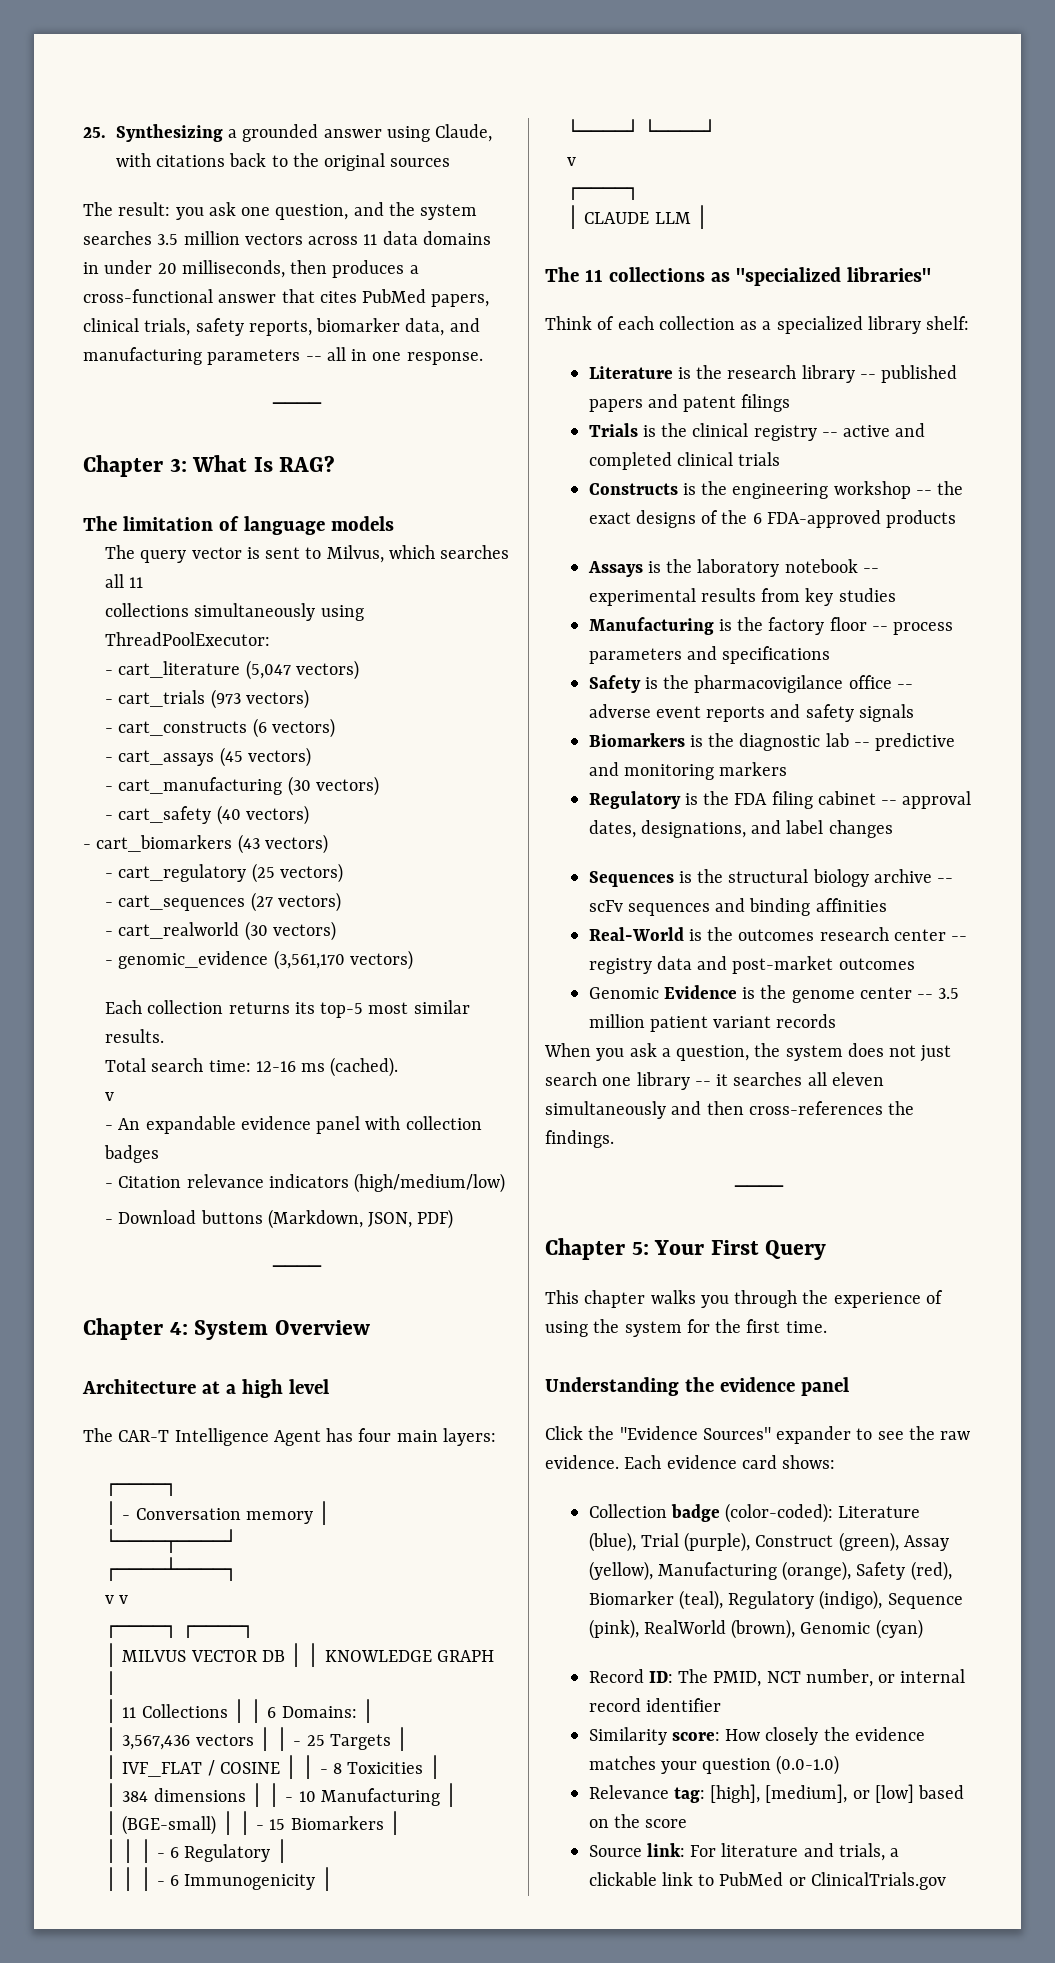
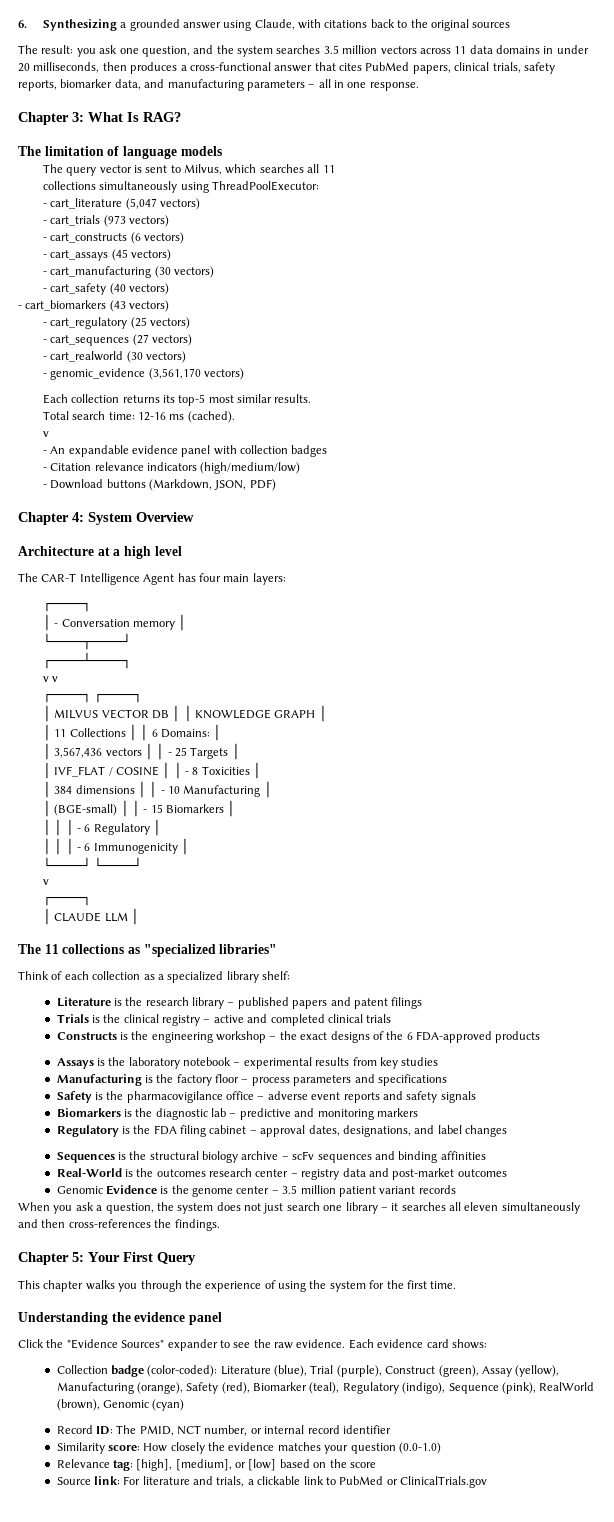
- 25. Synthesizing a grounded answer using Claude, with citations back to the original sources
+ 6. Synthesizing a grounded answer using Claude, with citations back to the original sources
- The result: you ask one question, and the system searches 3.5 million vectors across 11 data domains in under 20 milliseconds, then produces a cross-functional answer that cites PubMed papers, clinical trials, safety reports, biomarker data, and manufacturing parameters -- all in one response.
- ────
+ The result: you ask one question, and the system searches 3.5 million vectors across 11 data domains in under 20 milliseconds, then produces a cross-functional answer that cites PubMed papers, clinical trials, safety reports, biomarker data, and manufacturing parameters – all in one response.
  - Download buttons (Markdown, JSON, PDF)
- ────
- Literature is the research library -- published papers and patent filings
+ Literature is the research library – published papers and patent filings
- Trials is the clinical registry -- active and completed clinical trials
+ Trials is the clinical registry – active and completed clinical trials
- Constructs is the engineering workshop -- the exact designs of the 6 FDA-approved products
+ Constructs is the engineering workshop – the exact designs of the 6 FDA-approved products
- Assays is the laboratory notebook -- experimental results from key studies
+ Assays is the laboratory notebook – experimental results from key studies
- Manufacturing is the factory floor -- process parameters and specifications
+ Manufacturing is the factory floor – process parameters and specifications
- Safety is the pharmacovigilance office -- adverse event reports and safety signals
+ Safety is the pharmacovigilance office – adverse event reports and safety signals
- Biomarkers is the diagnostic lab -- predictive and monitoring markers
+ Biomarkers is the diagnostic lab – predictive and monitoring markers
- Regulatory is the FDA filing cabinet -- approval dates, designations, and label changes
+ Regulatory is the FDA filing cabinet – approval dates, designations, and label changes
- Sequences is the structural biology archive -- scFv sequences and binding affinities
+ Sequences is the structural biology archive – scFv sequences and binding affinities
- Real-World is the outcomes research center -- registry data and post-market outcomes
+ Real-World is the outcomes research center – registry data and post-market outcomes
- Genomic Evidence is the genome center -- 3.5 million patient variant records
+ Genomic Evidence is the genome center – 3.5 million patient variant records
- When you ask a question, the system does not just search one library -- it searches all eleven simultaneously and then cross-references the findings.
- ────
+ When you ask a question, the system does not just search one library – it searches all eleven simultaneously and then cross-references the findings.

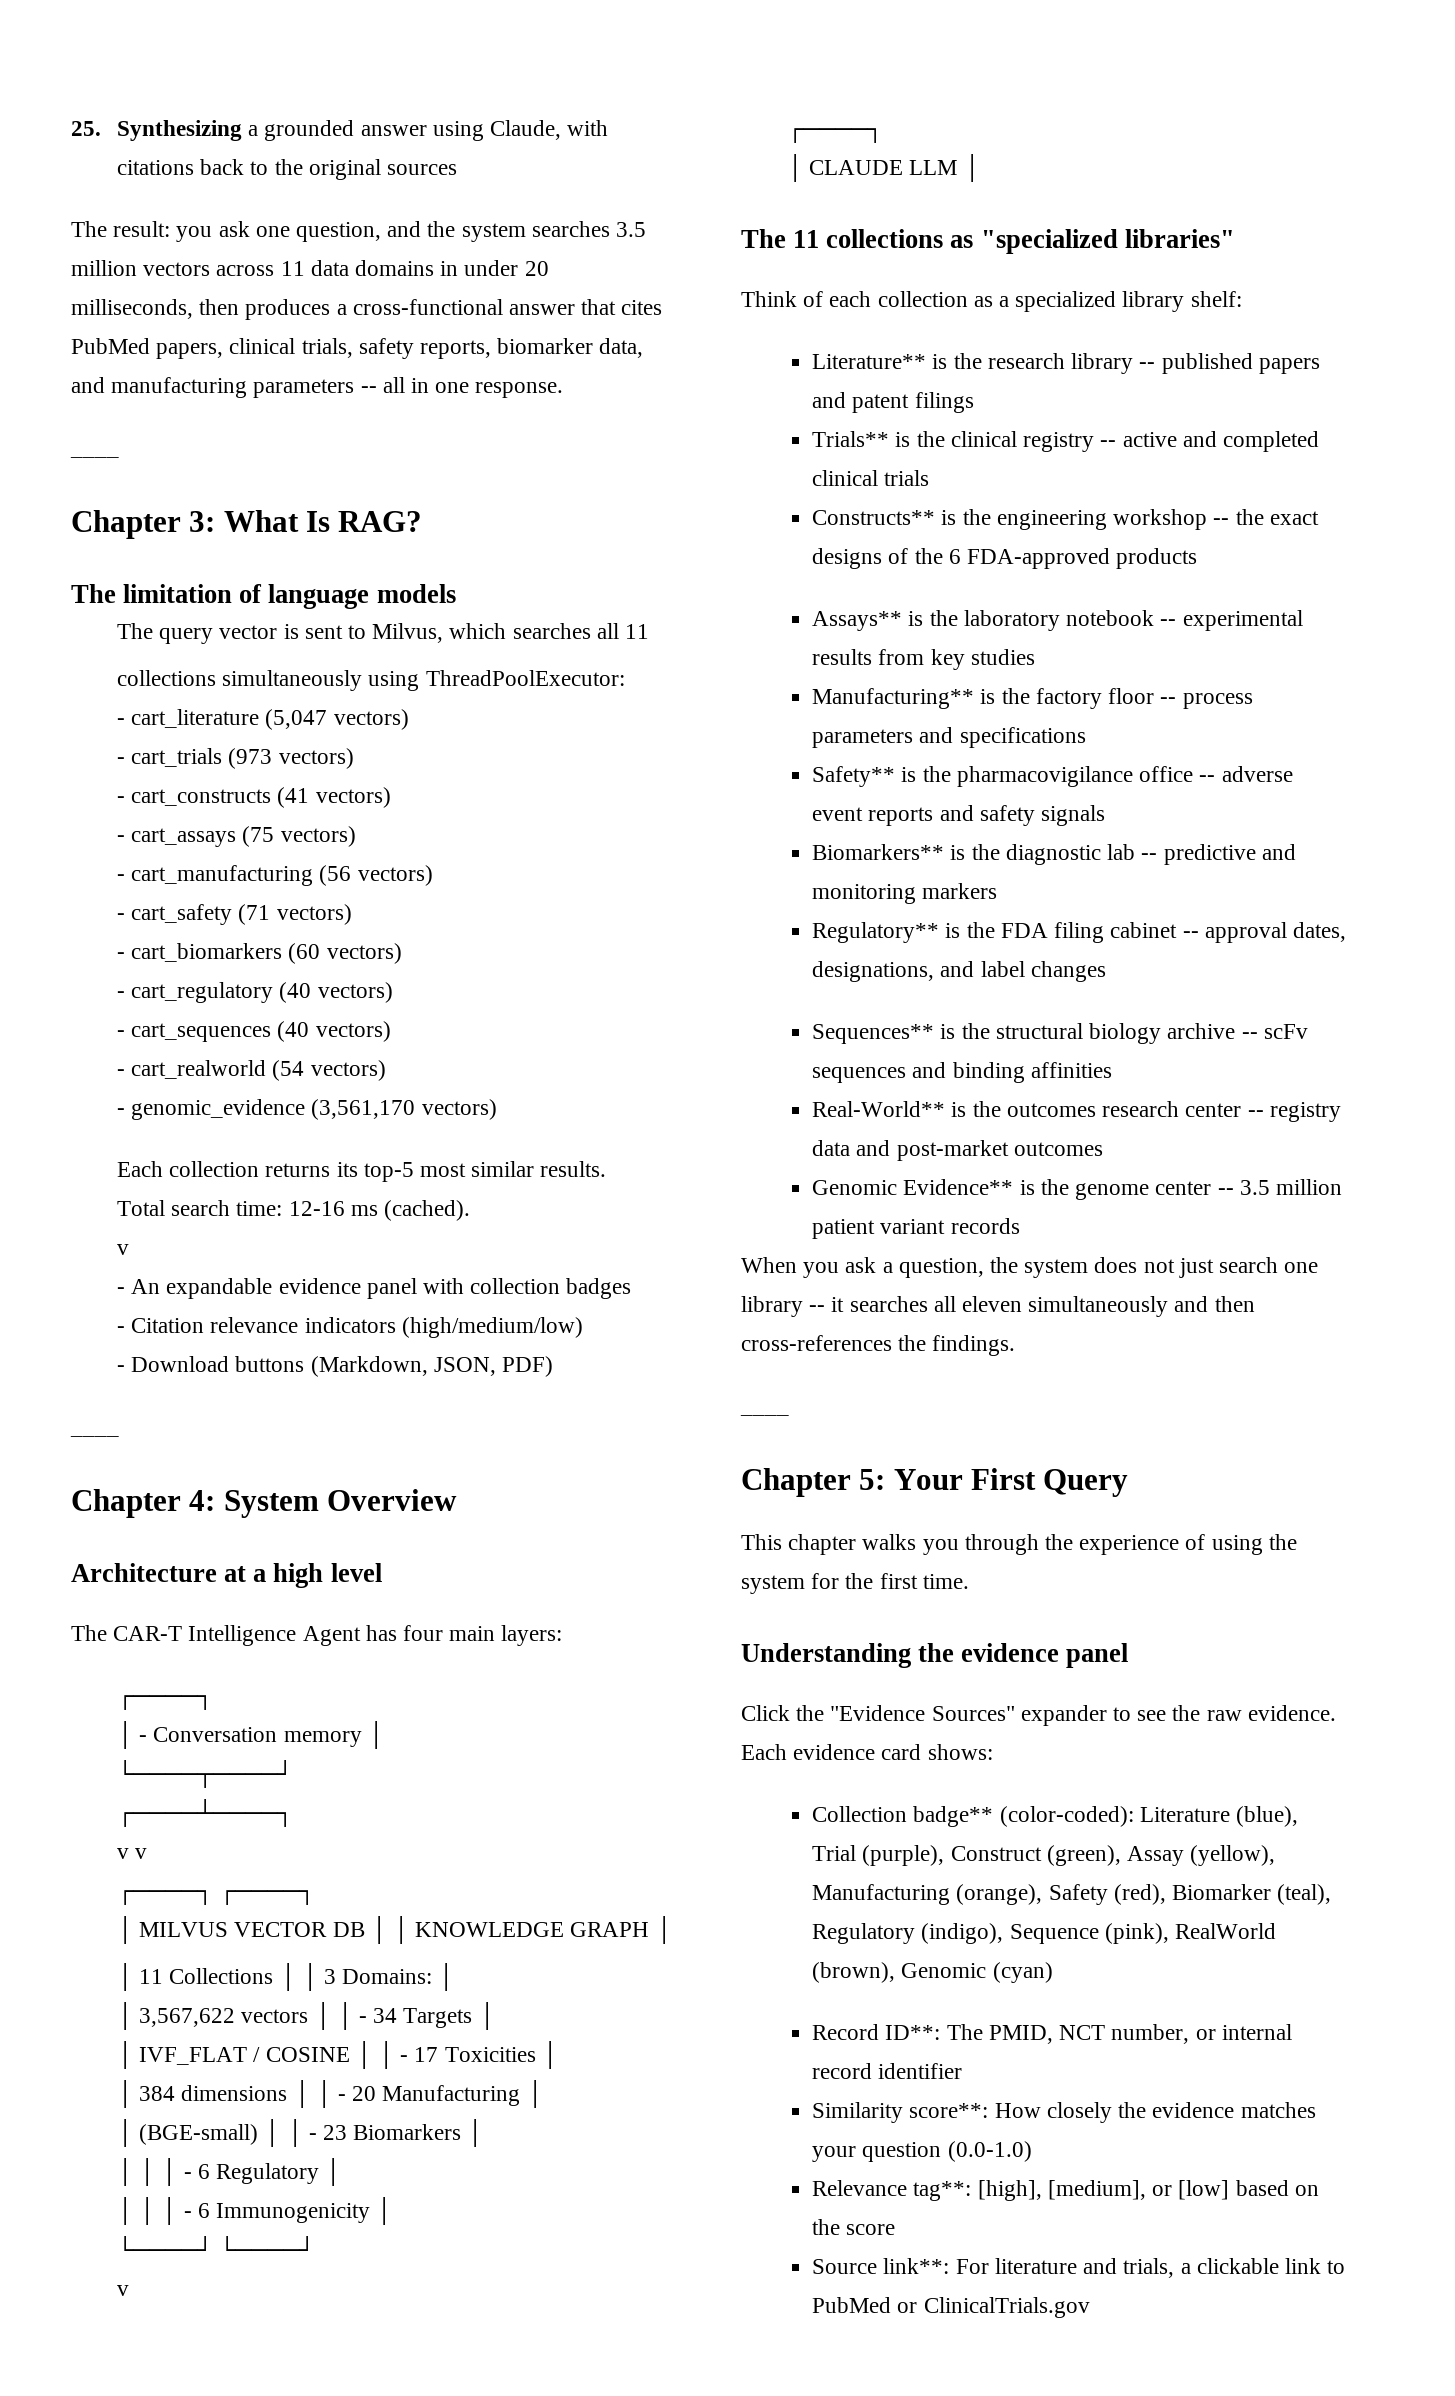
- 6. Synthesizing a grounded answer using Claude, with citations back to the original sources
+ 25. Synthesizing a grounded answer using Claude, with citations back to the original sources
- The result: you ask one question, and the system searches 3.5 million vectors across 11 data domains in under 20 milliseconds, then produces a cross-functional answer that cites PubMed papers, clinical trials, safety reports, biomarker data, and manufacturing parameters – all in one response.
+ The result: you ask one question, and the system searches 3.5 million vectors across 11 data domains in under 20 milliseconds, then produces a cross-functional answer that cites PubMed papers, clinical trials, safety reports, biomarker data, and manufacturing parameters -- all in one response.
+ ____
- - cart_constructs (6 vectors)
+ - cart_constructs (41 vectors)
- - cart_assays (45 vectors)
+ - cart_assays (75 vectors)
- - cart_manufacturing (30 vectors)
+ - cart_manufacturing (56 vectors)
- - cart_safety (40 vectors)
- - cart_biomarkers (43 vectors)
- - cart_regulatory (25 vectors)
+ - cart_safety (71 vectors)
+ - cart_biomarkers (60 vectors)
+ - cart_regulatory (40 vectors)
- - cart_sequences (27 vectors)
+ - cart_sequences (40 vectors)
- - cart_realworld (30 vectors)
+ - cart_realworld (54 vectors)
  - Download buttons (Markdown, JSON, PDF)
+ ____
- │ 11 Collections │ │ 6 Domains: │
+ │ 11 Collections │ │ 3 Domains: │
- │ 3,567,436 vectors │ │ - 25 Targets │
+ │ 3,567,622 vectors │ │ - 34 Targets │
- │ IVF_FLAT / COSINE │ │ - 8 Toxicities │
+ │ IVF_FLAT / COSINE │ │ - 17 Toxicities │
- │ 384 dimensions │ │ - 10 Manufacturing │
+ │ 384 dimensions │ │ - 20 Manufacturing │
- │ (BGE-small) │ │ - 15 Biomarkers │
+ │ (BGE-small) │ │ - 23 Biomarkers │
- Literature is the research library – published papers and patent filings
+ Literature** is the research library -- published papers and patent filings
- Trials is the clinical registry – active and completed clinical trials
+ Trials** is the clinical registry -- active and completed clinical trials
- Constructs is the engineering workshop – the exact designs of the 6 FDA-approved products
+ Constructs** is the engineering workshop -- the exact designs of the 6 FDA-approved products
- Assays is the laboratory notebook – experimental results from key studies
+ Assays** is the laboratory notebook -- experimental results from key studies
- Manufacturing is the factory floor – process parameters and specifications
+ Manufacturing** is the factory floor -- process parameters and specifications
- Safety is the pharmacovigilance office – adverse event reports and safety signals
+ Safety** is the pharmacovigilance office -- adverse event reports and safety signals
- Biomarkers is the diagnostic lab – predictive and monitoring markers
+ Biomarkers** is the diagnostic lab -- predictive and monitoring markers
- Regulatory is the FDA filing cabinet – approval dates, designations, and label changes
+ Regulatory** is the FDA filing cabinet -- approval dates, designations, and label changes
- Sequences is the structural biology archive – scFv sequences and binding affinities
+ Sequences** is the structural biology archive -- scFv sequences and binding affinities
- Real-World is the outcomes research center – registry data and post-market outcomes
+ Real-World** is the outcomes research center -- registry data and post-market outcomes
- Genomic Evidence is the genome center – 3.5 million patient variant records
+ Genomic Evidence** is the genome center -- 3.5 million patient variant records
- When you ask a question, the system does not just search one library – it searches all eleven simultaneously and then cross-references the findings.
+ When you ask a question, the system does not just search one library -- it searches all eleven simultaneously and then cross-references the findings.
+ ____
- Collection badge (color-coded): Literature (blue), Trial (purple), Construct (green), Assay (yellow), Manufacturing (orange), Safety (red), Biomarker (teal), Regulatory (indigo), Sequence (pink), RealWorld (brown), Genomic (cyan)
+ Collection badge** (color-coded): Literature (blue), Trial (purple), Construct (green), Assay (yellow), Manufacturing (orange), Safety (red), Biomarker (teal), Regulatory (indigo), Sequence (pink), RealWorld (brown), Genomic (cyan)
- Record ID: The PMID, NCT number, or internal record identifier
+ Record ID**: The PMID, NCT number, or internal record identifier
- Similarity score: How closely the evidence matches your question (0.0-1.0)
+ Similarity score**: How closely the evidence matches your question (0.0-1.0)
- Relevance tag: [high], [medium], or [low] based on the score
+ Relevance tag**: [high], [medium], or [low] based on the score
- Source link: For literature and trials, a clickable link to PubMed or ClinicalTrials.gov
+ Source link**: For literature and trials, a clickable link to PubMed or ClinicalTrials.gov

